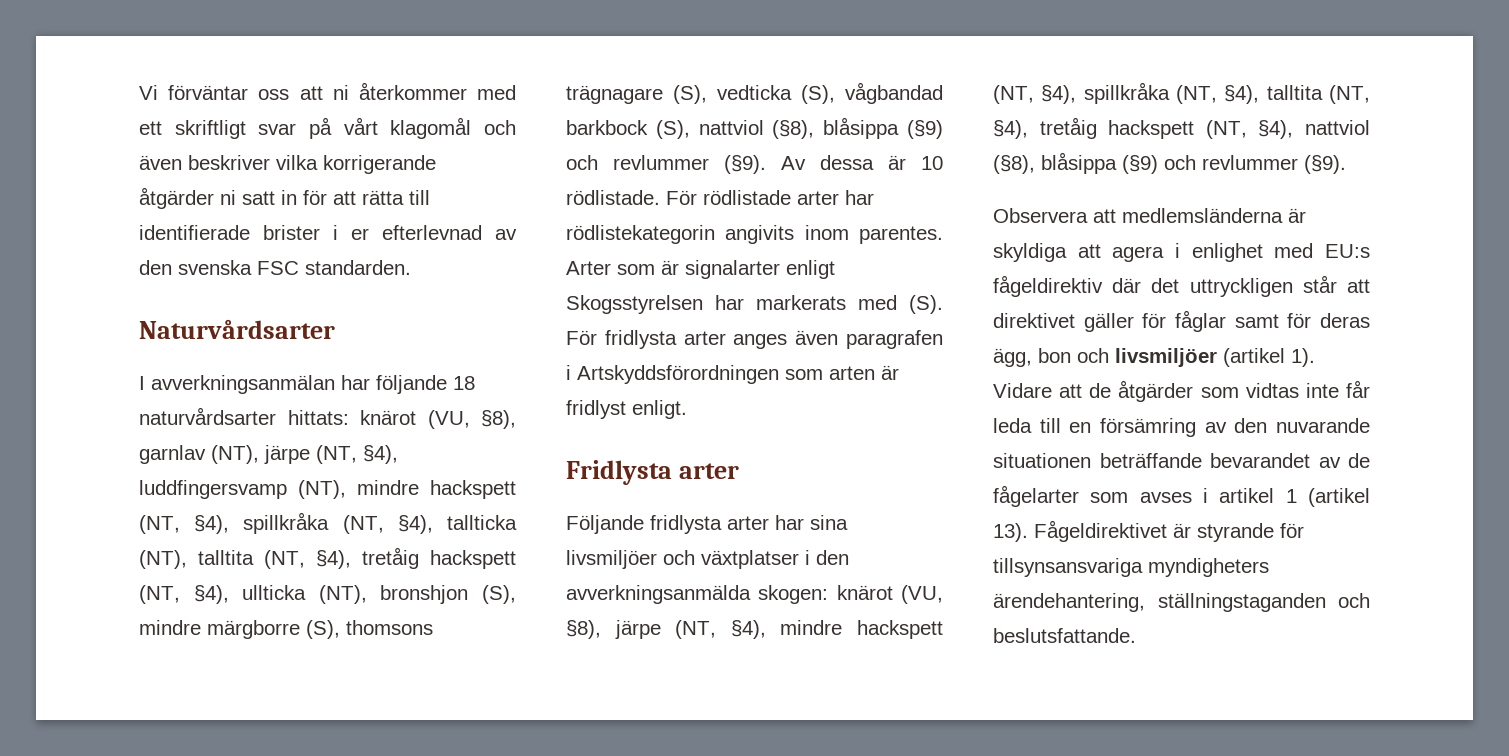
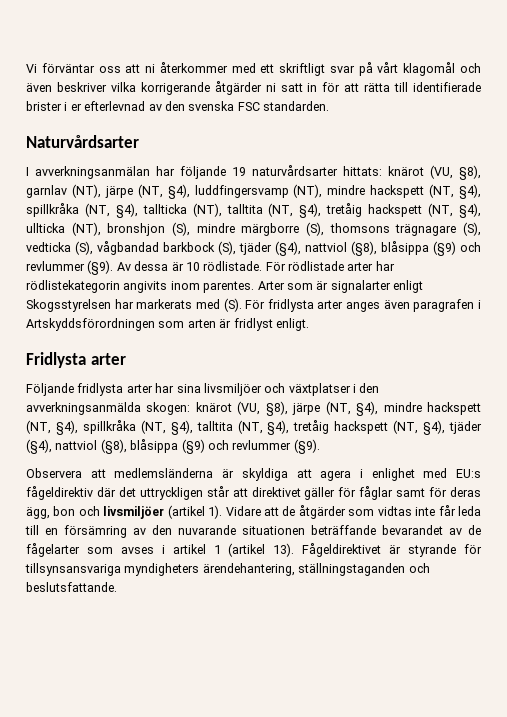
- I avverkningsanmälan har följande 18 naturvårdsarter hittats: knärot (VU, §8), garnlav (NT), järpe (NT, §4), luddfingersvamp (NT), mindre hackspett (NT, §4), spillkråka (NT, §4), tallticka (NT), talltita (NT, §4), tretåig hackspett (NT, §4), ullticka (NT), bronshjon (S), mindre märgborre (S), thomsons trägnagare (S), vedticka (S), vågbandad barkbock (S), nattviol (§8), blåsippa (§9) och revlummer (§9).
+ I avverkningsanmälan har följande 19 naturvårdsarter hittats: knärot (VU, §8), garnlav (NT), järpe (NT, §4), luddfingersvamp (NT), mindre hackspett (NT, §4), spillkråka (NT, §4), tallticka (NT), talltita (NT, §4), tretåig hackspett (NT, §4), ullticka (NT), bronshjon (S), mindre märgborre (S), thomsons trägnagare (S), vedticka (S), vågbandad barkbock (S), tjäder (§4), nattviol (§8), blåsippa (§9) och revlummer (§9).
- Följande fridlysta arter har sina livsmiljöer och växtplatser i den avverkningsanmälda skogen: knärot (VU, §8), järpe (NT, §4), mindre hackspett (NT, §4), spillkråka (NT, §4), talltita (NT, §4), tretåig hackspett (NT, §4), nattviol (§8), blåsippa (§9) och revlummer (§9).
+ Följande fridlysta arter har sina livsmiljöer och växtplatser i den avverkningsanmälda skogen: knärot (VU, §8), järpe (NT, §4), mindre hackspett (NT, §4), spillkråka (NT, §4), talltita (NT, §4), tretåig hackspett (NT, §4), tjäder (§4), nattviol (§8), blåsippa (§9) och revlummer (§9).

